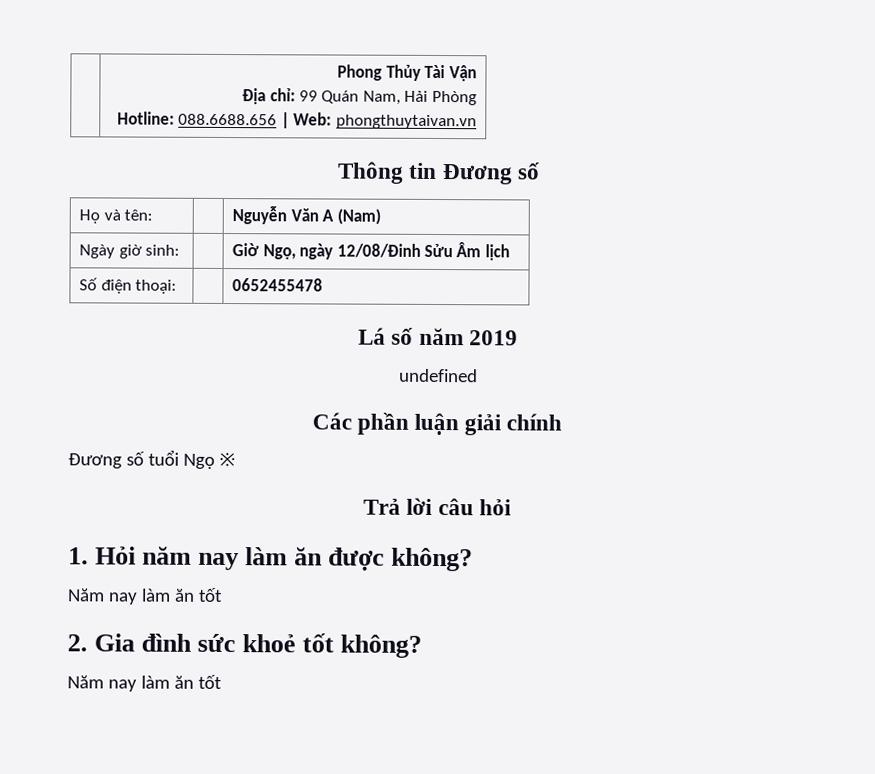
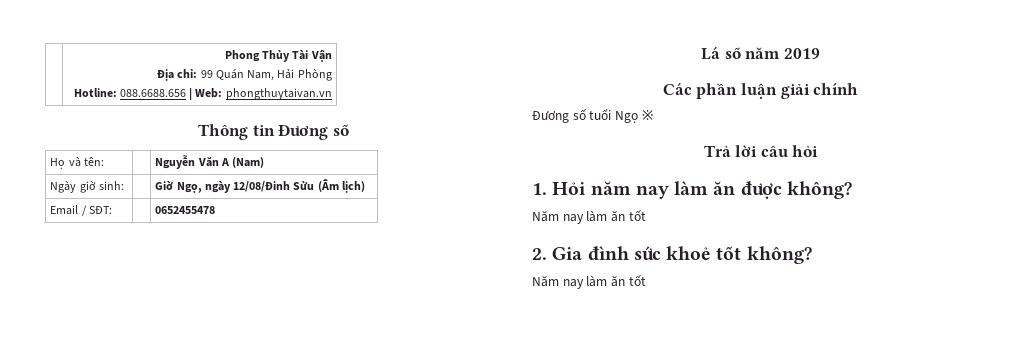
- Ngày giờ sinh: | | Giờ Ngọ, ngày 12/08/Đinh Sửu Âm lịch
- Số điện thoại: | | 0652455478
+ Ngày giờ sinh: | | Giờ Ngọ, ngày 12/08/Đinh Sửu (Âm lịch)
+ Email / SĐT: | | 0652455478
- undefined

